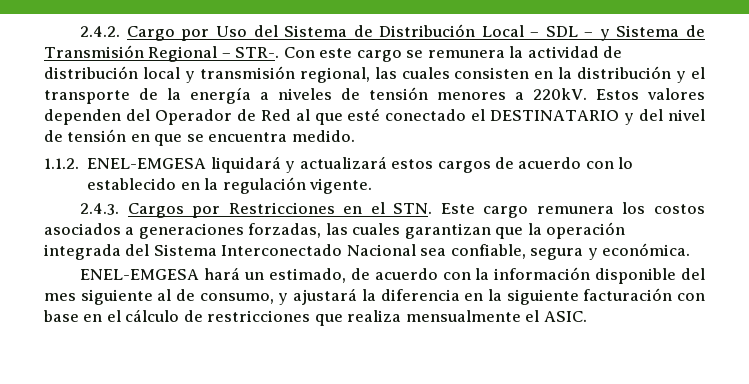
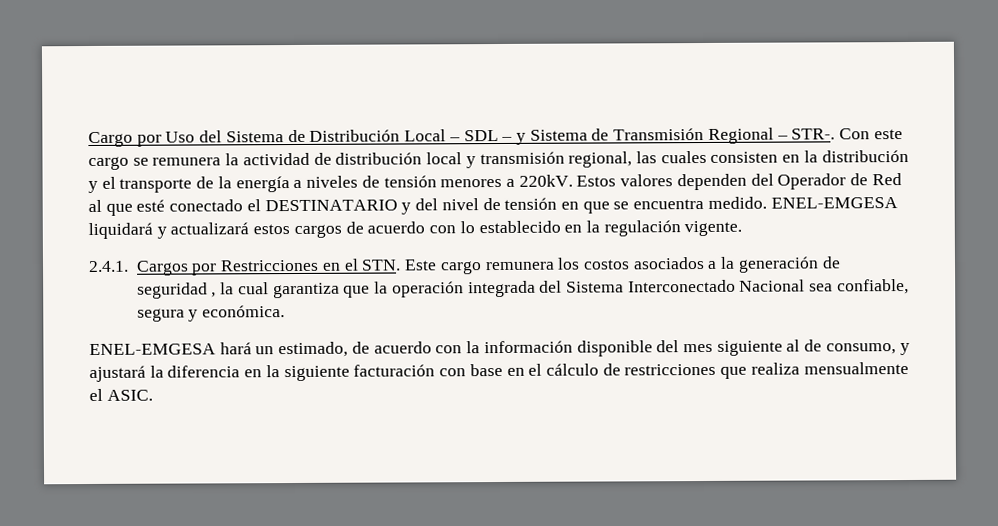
- 2.4.2. Cargo por Uso del Sistema de Distribución Local – SDL – y Sistema de Transmisión Regional – STR-.
+ Cargo por Uso del Sistema de Distribución Local – SDL – y Sistema de Transmisión Regional – STR-.
- Estos valores dependen del Operador de Red al que esté conectado el DESTINATARIO y del nivel de tensión en que se encuentra medido.
- 1.1.2. ENEL-EMGESA liquidará y actualizará estos cargos de acuerdo con lo establecido en la regulación vigente.
+ Estos valores dependen del Operador de Red al que esté conectado el DESTINATARIO y del nivel de tensión en que se encuentra medido. ENEL-EMGESA liquidará y actualizará estos cargos de acuerdo con lo establecido en la regulación vigente.
- 2.4.3. Cargos por Restricciones en el STN. Este cargo remunera los costos asociados a generaciones forzadas, las cuales garantizan que la operación integrada del Sistema Interconectado Nacional sea confiable, segura y económica.
+ 2.4.1. Cargos por Restricciones en el STN. Este cargo remunera los costos asociados a la generación de seguridad , la cual garantiza que la operación integrada del Sistema Interconectado Nacional sea confiable, segura y económica.

